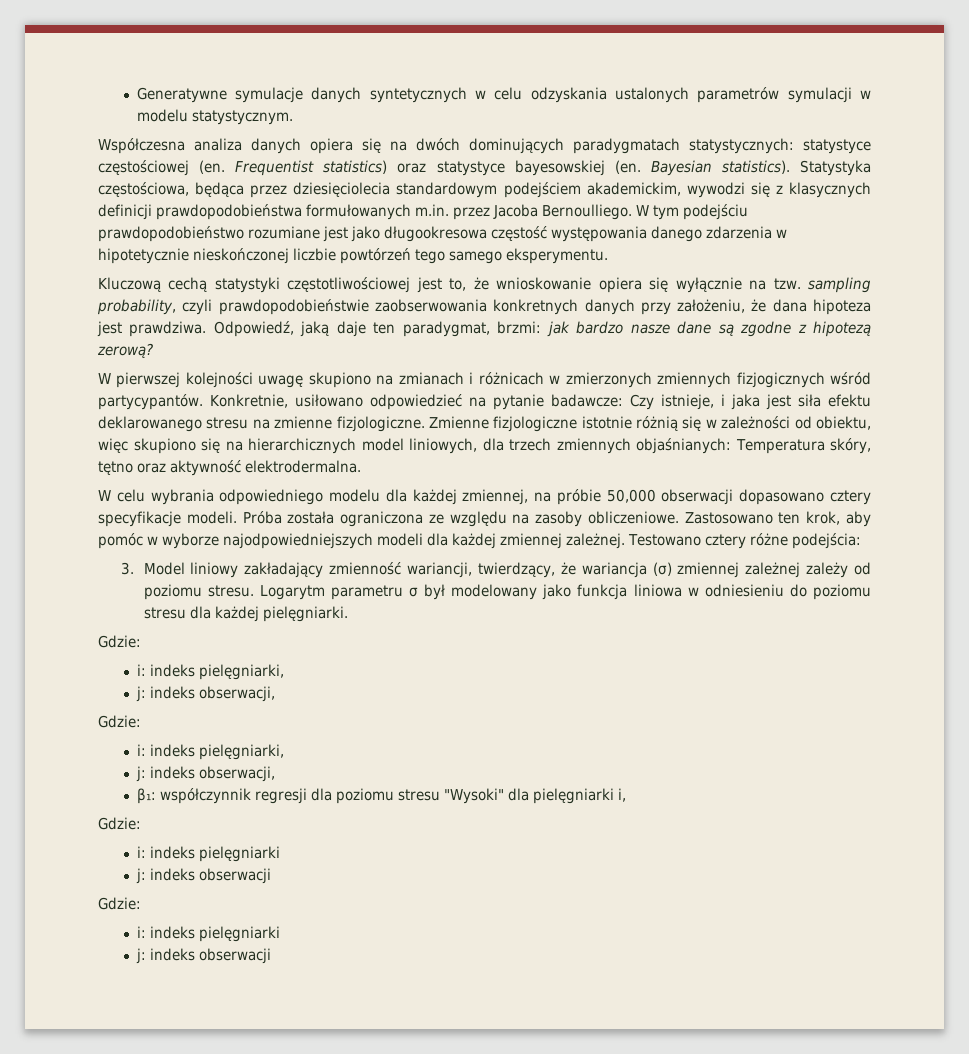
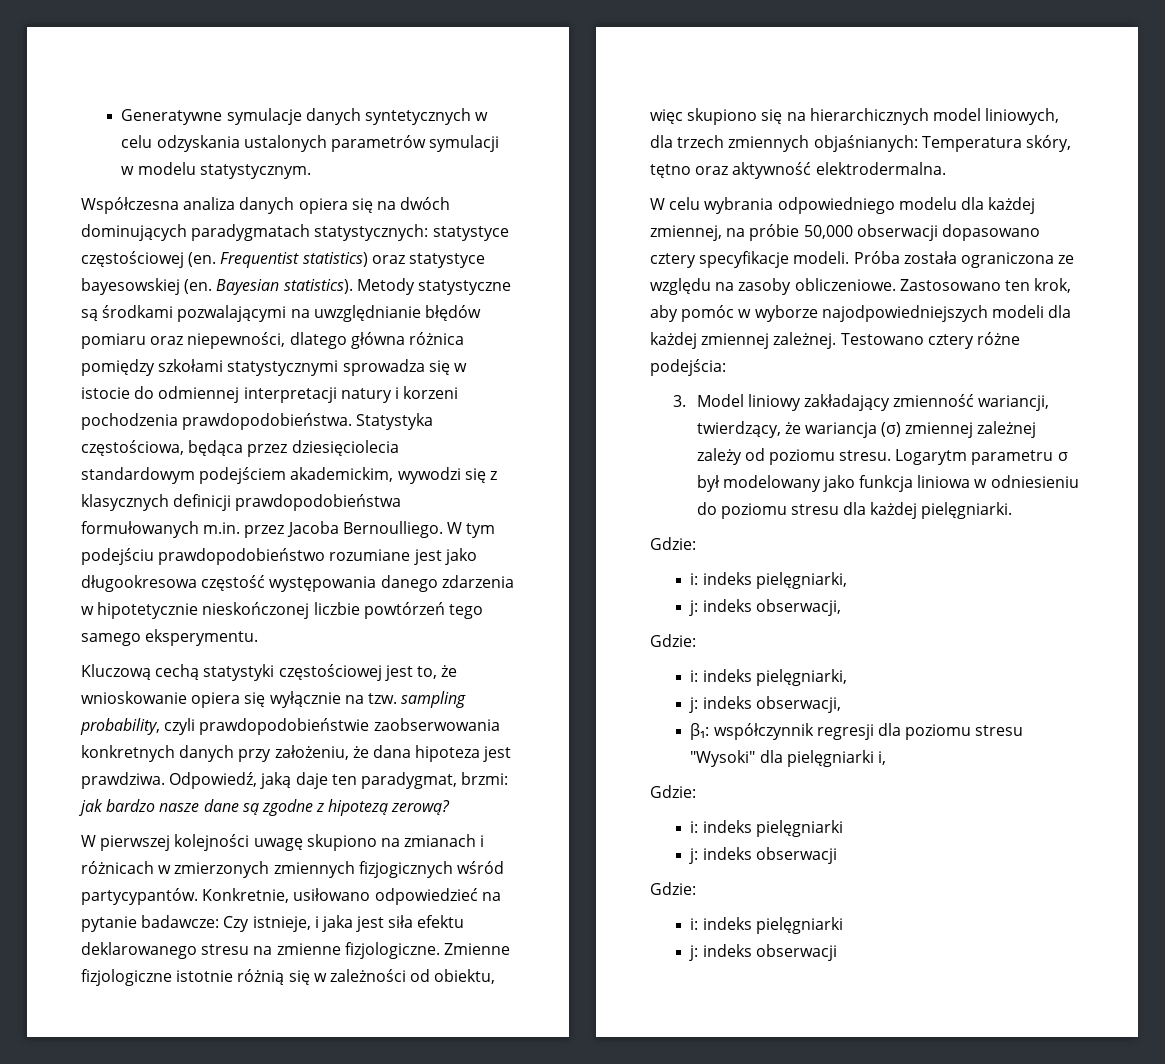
+ Metody statystyczne są środkami pozwalającymi na uwzględnianie błędów pomiaru oraz niepewności, dlatego główna różnica pomiędzy szkołami statystycznymi sprowadza się w istocie do odmiennej interpretacji natury i korzeni pochodzenia prawdopodobieństwa.
- Kluczową cechą statystyki częstotliwościowej jest to, że wnioskowanie opiera się wyłącznie na tzw. sampling probability, czyli prawdopodobieństwie zaobserwowania konkretnych danych przy założeniu, że dana hipoteza jest prawdziwa.
+ Kluczową cechą statystyki częstościowej jest to, że wnioskowanie opiera się wyłącznie na tzw. sampling probability, czyli prawdopodobieństwie zaobserwowania konkretnych danych przy założeniu, że dana hipoteza jest prawdziwa.

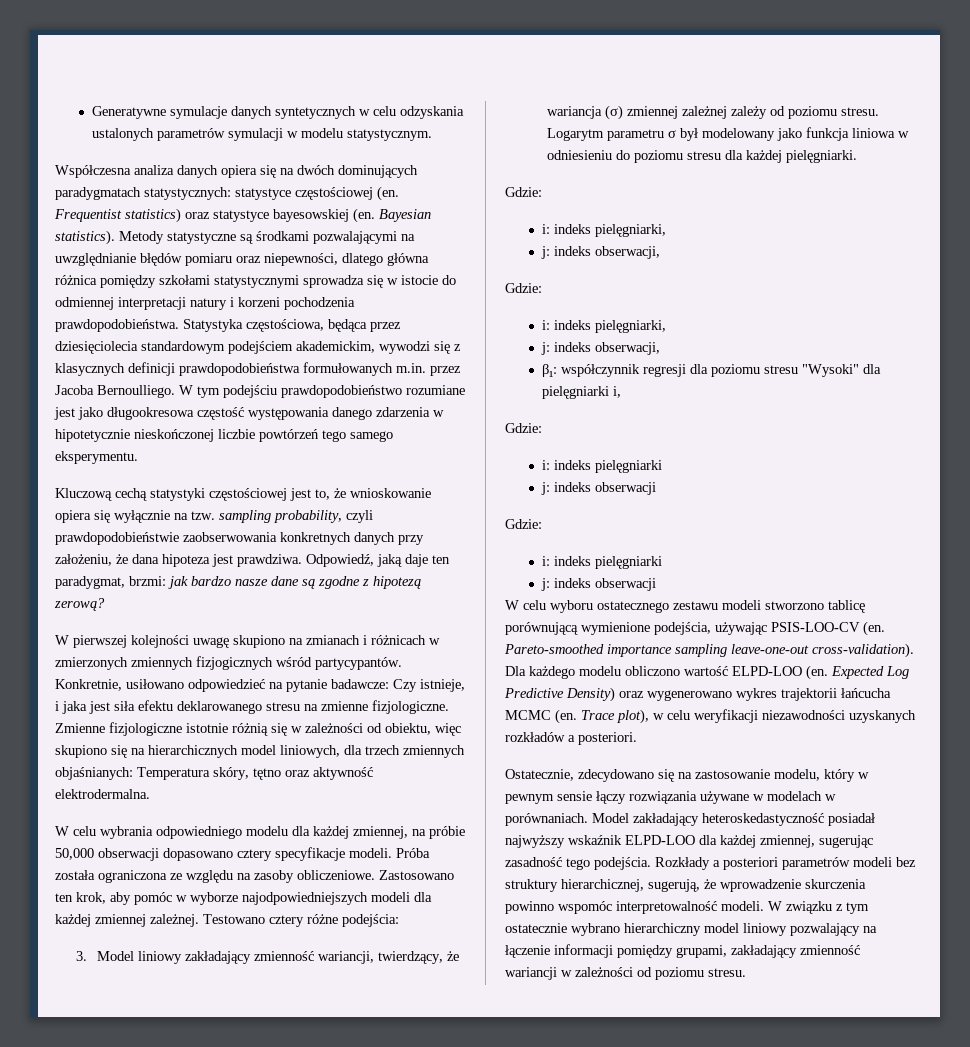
+ W celu wyboru ostatecznego zestawu modeli stworzono tablicę porównującą wymienione podejścia, używając PSIS-LOO-CV (en. Pareto-smoothed importance sampling leave-one-out cross-validation). Dla każdego modelu obliczono wartość ELPD-LOO (en. Expected Log Predictive Density) oraz wygenerowano wykres trajektorii łańcucha MCMC (en. Trace plot), w celu weryfikacji niezawodności uzyskanych rozkładów a posteriori.
+ Ostatecznie, zdecydowano się na zastosowanie modelu, który w pewnym sensie łączy rozwiązania używane w modelach w porównaniach. Model zakładający heteroskedastyczność posiadał najwyższy wskaźnik ELPD-LOO dla każdej zmiennej, sugerując zasadność tego podejścia. Rozkłady a posteriori parametrów modeli bez struktury hierarchicznej, sugerują, że wprowadzenie skurczenia powinno wspomóc interpretowalność modeli. W związku z tym ostatecznie wybrano hierarchiczny model liniowy pozwalający na łączenie informacji pomiędzy grupami, zakładający zmienność wariancji w zależności od poziomu stresu.

